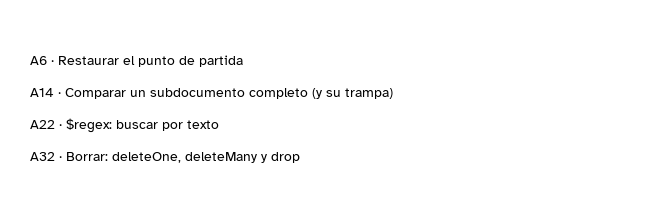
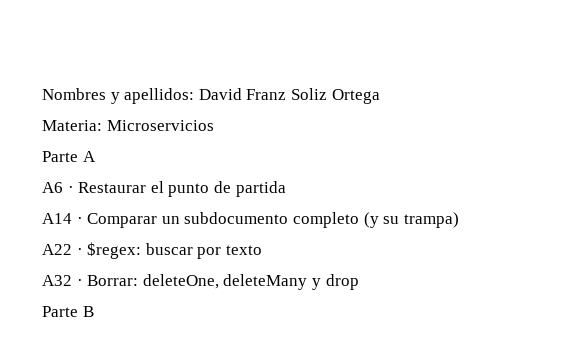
+ Nombres y apellidos: David Franz Soliz Ortega
+ Materia: Microservicios
+ Parte A
+ Parte B

